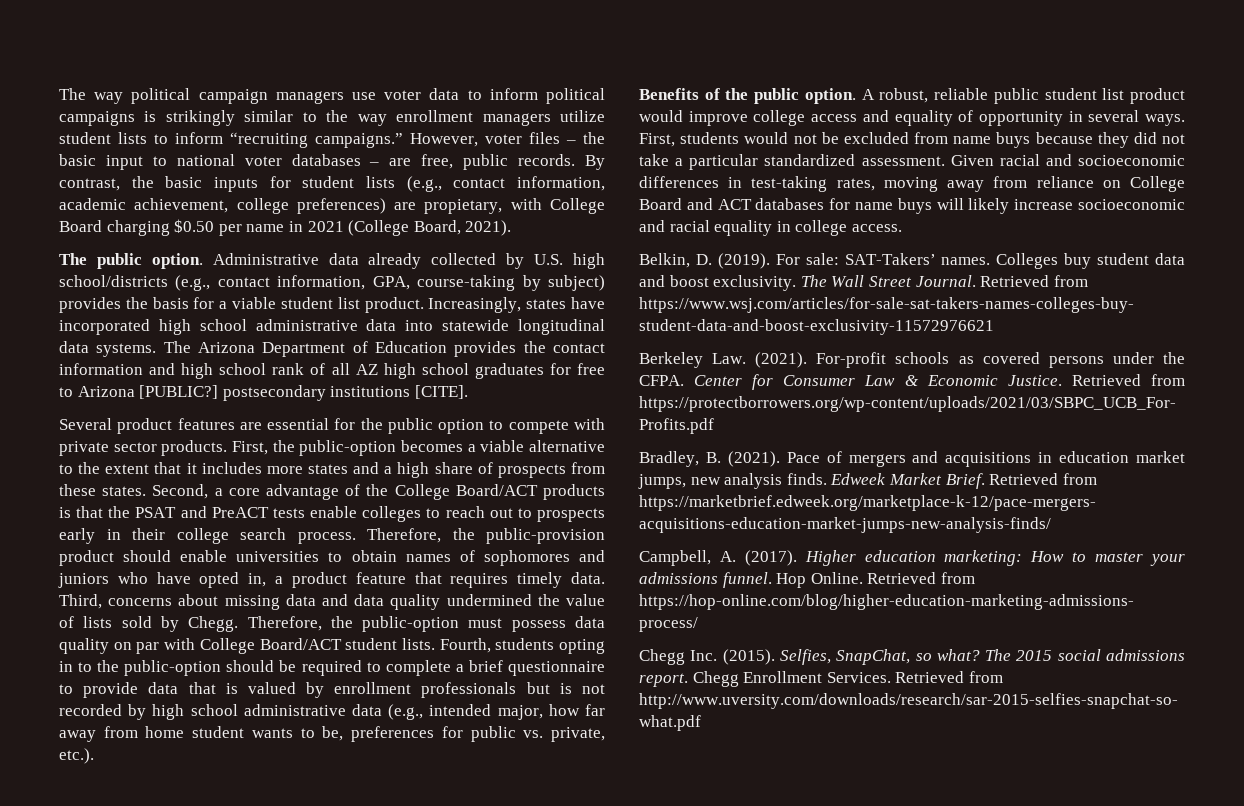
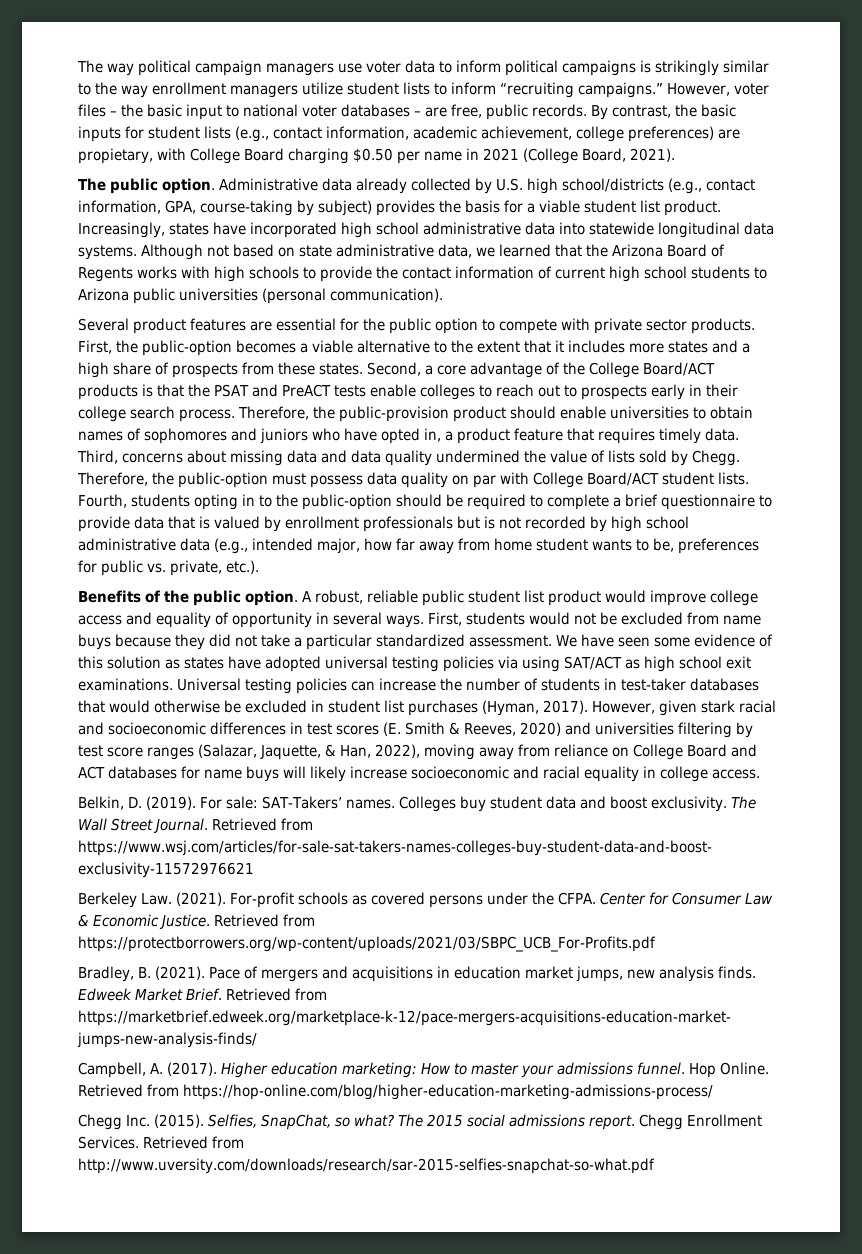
- The Arizona Department of Education provides the contact information and high school rank of all AZ high school graduates for free to Arizona [PUBLIC?] postsecondary institutions [CITE].
+ Although not based on state administrative data, we learned that the Arizona Board of Regents works with high schools to provide the contact information of current high school students to Arizona public universities (personal communication).
- Given racial and socioeconomic differences in test-taking rates, moving away from reliance on College Board and ACT databases for name buys will likely increase socioeconomic and racial equality in college access.
+ We have seen some evidence of this solution as states have adopted universal testing policies via using SAT/ACT as high school exit examinations. Universal testing policies can increase the number of students in test-taker databases that would otherwise be excluded in student list purchases (Hyman, 2017). However, given stark racial and socioeconomic differences in test scores (E. Smith & Reeves, 2020) and universities filtering by test score ranges (Salazar, Jaquette, & Han, 2022), moving away from reliance on College Board and ACT databases for name buys will likely increase socioeconomic and racial equality in college access.

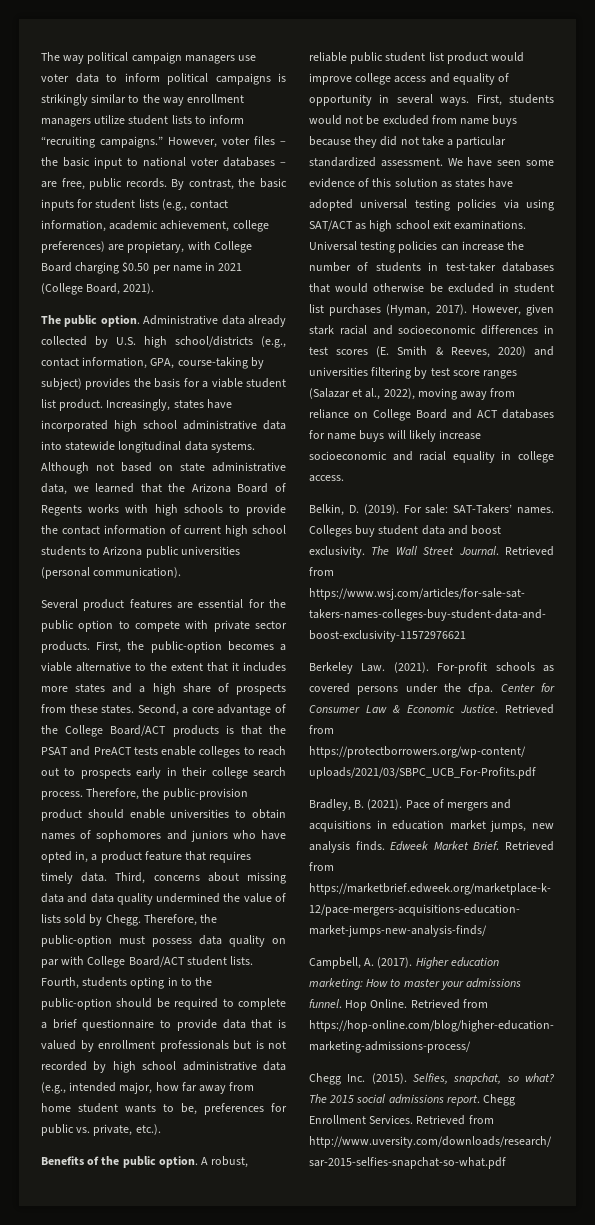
- However, given stark racial and socioeconomic differences in test scores (E. Smith & Reeves, 2020) and universities filtering by test score ranges (Salazar, Jaquette, & Han, 2022), moving away from reliance on College Board and ACT databases for name buys will likely increase socioeconomic and racial equality in college access.
+ However, given stark racial and socioeconomic differences in test scores (E. Smith & Reeves, 2020) and universities filtering by test score ranges (Salazar et al., 2022), moving away from reliance on College Board and ACT databases for name buys will likely increase socioeconomic and racial equality in college access.
- For-profit schools as covered persons under the CFPA.
+ For-profit schools as covered persons under the cfpa.
- Selfies, SnapChat, so what?
+ Selfies, snapchat, so what?

